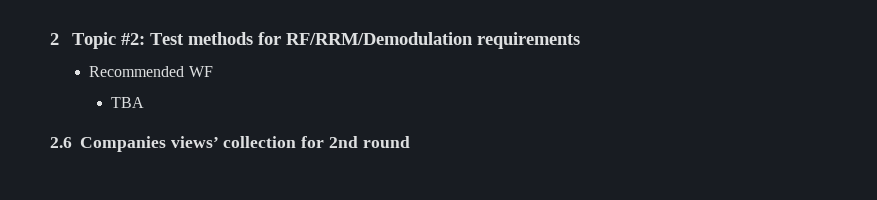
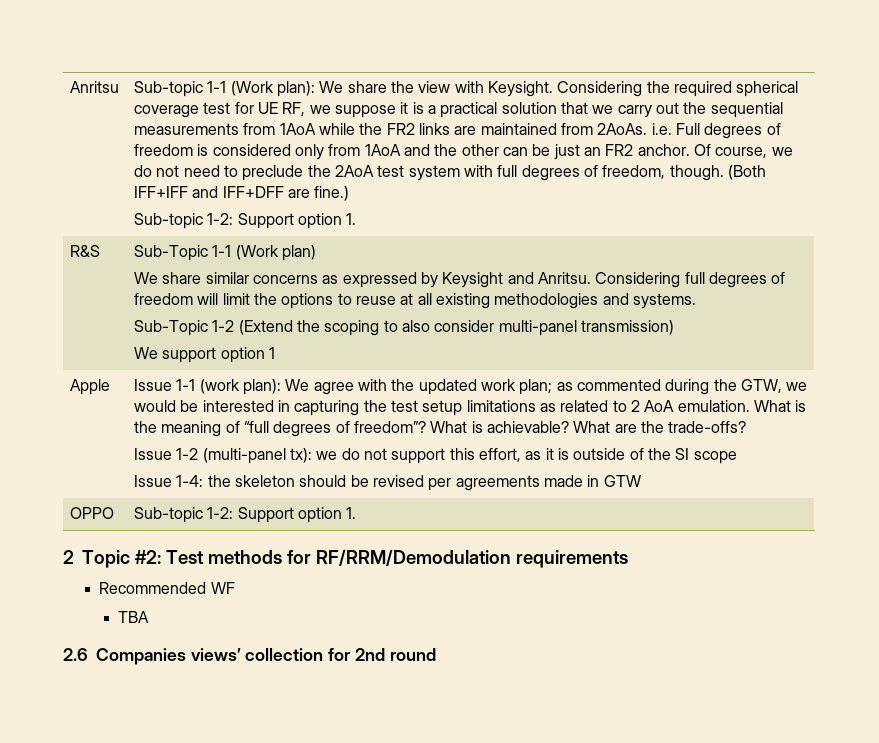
+ Anritsu | Sub-topic 1-1 (Work plan): We share the view with Keysight. Considering the required spherical coverage test for UE RF, we suppose it is a practical solution that we carry out the sequential measurements from 1AoA while the FR2 links are maintained from 2AoAs. i.e. Full degrees of freedom is considered only from 1AoA and the other can be just an FR2 anchor. Of course, we do not need to preclude the 2AoA test system with full degrees of freedom, though. (Both IFF+IFF and IFF+DFF are fine.)
+ Sub-topic 1-2: Support option 1.
+ R&S | Sub-Topic 1-1 (Work plan)
+ We share similar concerns as expressed by Keysight and Anritsu. Considering full degrees of freedom will limit the options to reuse at all existing methodologies and systems.
+ Sub-Topic 1-2 (Extend the scoping to also consider multi-panel transmission)
+ We support option 1
+ Apple | Issue 1-1 (work plan): We agree with the updated work plan; as commented during the GTW, we would be interested in capturing the test setup limitations as related to 2 AoA emulation. What is the meaning of “full degrees of freedom”? What is achievable? What are the trade-offs?
+ Issue 1-2 (multi-panel tx): we do not support this effort, as it is outside of the SI scope
+ Issue 1-4: the skeleton should be revised per agreements made in GTW
+ OPPO | Sub-topic 1-2: Support option 1.

